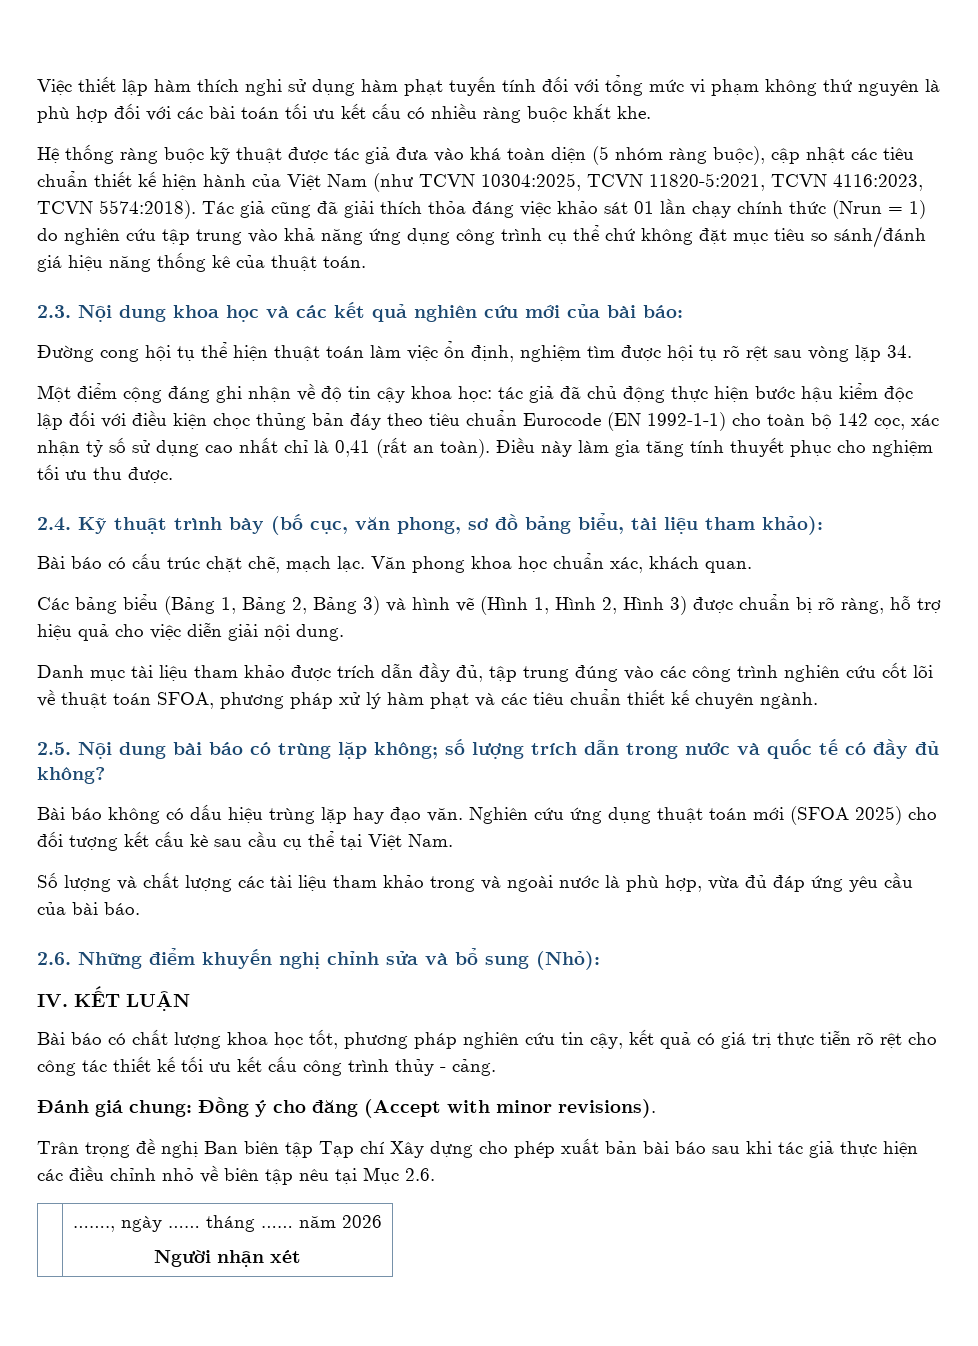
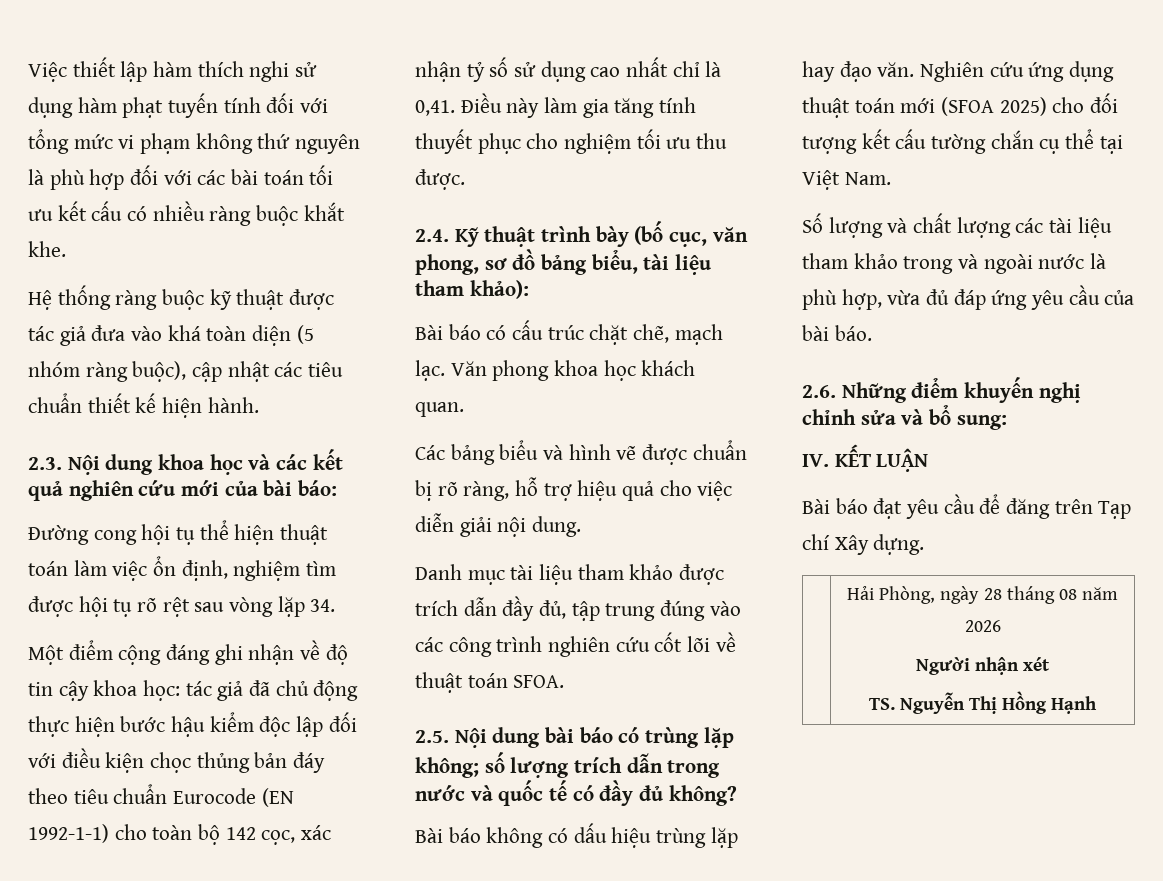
- Hệ thống ràng buộc kỹ thuật được tác giả đưa vào khá toàn diện (5 nhóm ràng buộc), cập nhật các tiêu chuẩn thiết kế hiện hành của Việt Nam (như TCVN 10304:2025, TCVN 11820-5:2021, TCVN 4116:2023, TCVN 5574:2018). Tác giả cũng đã giải thích thỏa đáng việc khảo sát 01 lần chạy chính thức (Nrun = 1) do nghiên cứu tập trung vào khả năng ứng dụng công trình cụ thể chứ không đặt mục tiêu so sánh/đánh giá hiệu năng thống kê của thuật toán.
+ Hệ thống ràng buộc kỹ thuật được tác giả đưa vào khá toàn diện (5 nhóm ràng buộc), cập nhật các tiêu chuẩn thiết kế hiện hành.
- Một điểm cộng đáng ghi nhận về độ tin cậy khoa học: tác giả đã chủ động thực hiện bước hậu kiểm độc lập đối với điều kiện chọc thủng bản đáy theo tiêu chuẩn Eurocode (EN 1992-1-1) cho toàn bộ 142 cọc, xác nhận tỷ số sử dụng cao nhất chỉ là 0,41 (rất an toàn).
+ Một điểm cộng đáng ghi nhận về độ tin cậy khoa học: tác giả đã chủ động thực hiện bước hậu kiểm độc lập đối với điều kiện chọc thủng bản đáy theo tiêu chuẩn Eurocode (EN 1992-1-1) cho toàn bộ 142 cọc, xác nhận tỷ số sử dụng cao nhất chỉ là 0,41.
- Văn phong khoa học chuẩn xác, khách quan.
+ Văn phong khoa học khách quan.
- Các bảng biểu (Bảng 1, Bảng 2, Bảng 3) và hình vẽ (Hình 1, Hình 2, Hình 3) được chuẩn bị rõ ràng, hỗ trợ hiệu quả cho việc diễn giải nội dung.
+ Các bảng biểu và hình vẽ được chuẩn bị rõ ràng, hỗ trợ hiệu quả cho việc diễn giải nội dung.
- Danh mục tài liệu tham khảo được trích dẫn đầy đủ, tập trung đúng vào các công trình nghiên cứu cốt lõi về thuật toán SFOA, phương pháp xử lý hàm phạt và các tiêu chuẩn thiết kế chuyên ngành.
+ Danh mục tài liệu tham khảo được trích dẫn đầy đủ, tập trung đúng vào các công trình nghiên cứu cốt lõi về thuật toán SFOA.
- Nghiên cứu ứng dụng thuật toán mới (SFOA 2025) cho đối tượng kết cấu kè sau cầu cụ thể tại Việt Nam.
+ Nghiên cứu ứng dụng thuật toán mới (SFOA 2025) cho đối tượng kết cấu tường chắn cụ thể tại Việt Nam.
- 2.6. Những điểm khuyến nghị chỉnh sửa và bổ sung (Nhỏ):
+ 2.6. Những điểm khuyến nghị chỉnh sửa và bổ sung:
- Bài báo có chất lượng khoa học tốt, phương pháp nghiên cứu tin cậy, kết quả có giá trị thực tiễn rõ rệt cho công tác thiết kế tối ưu kết cấu công trình thủy - cảng.
- Đánh giá chung: Đồng ý cho đăng (Accept with minor revisions).
- Trân trọng đề nghị Ban biên tập Tạp chí Xây dựng cho phép xuất bản bài báo sau khi tác giả thực hiện các điều chỉnh nhỏ về biên tập nêu tại Mục 2.6.
- | ……., ngày …… tháng …… năm 2026
+ Bài báo đạt yêu cầu để đăng trên Tạp chí Xây dựng.
+ | Hải Phòng, ngày 28 tháng 08 năm 2026
  Người nhận xét
+ TS. Nguyễn Thị Hồng Hạnh

